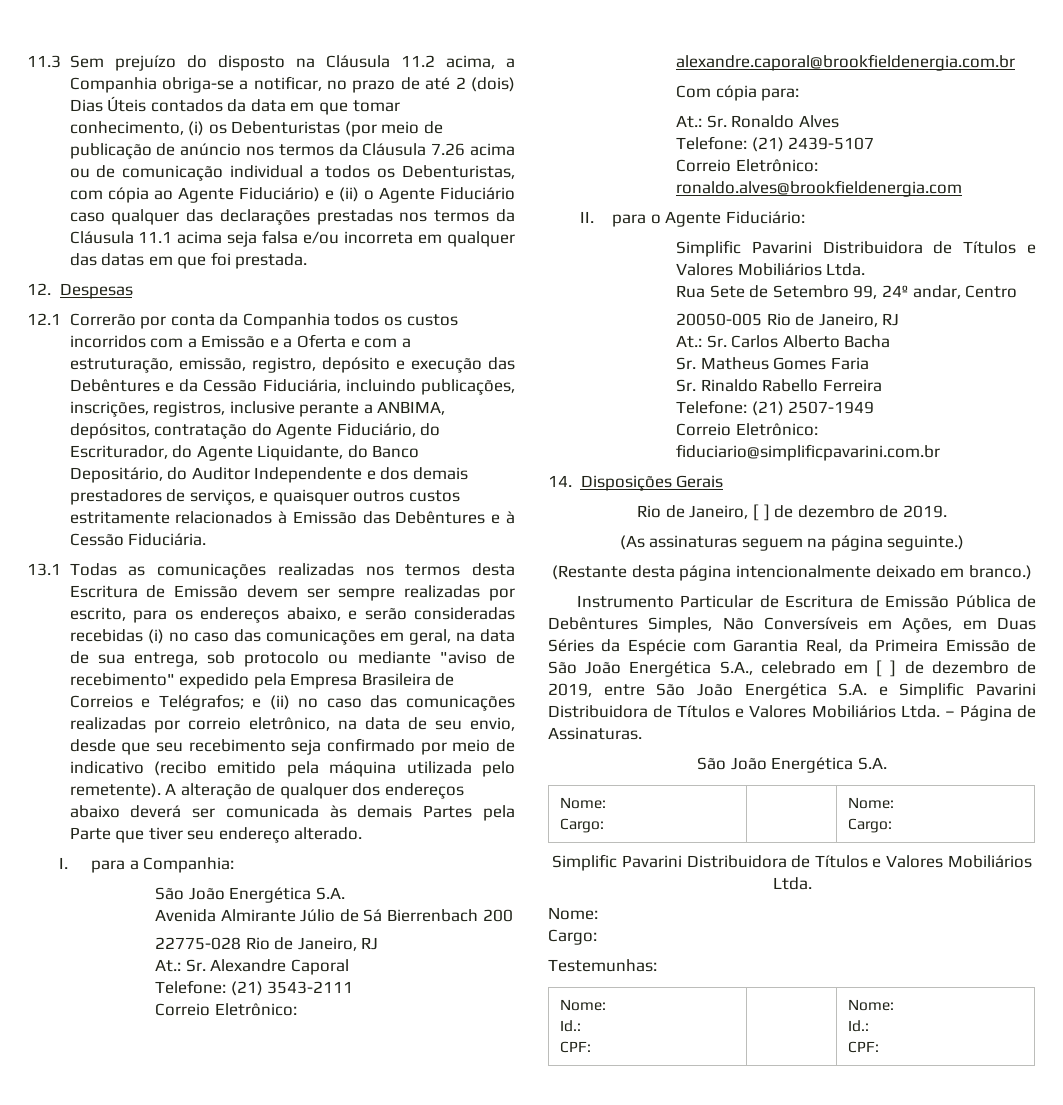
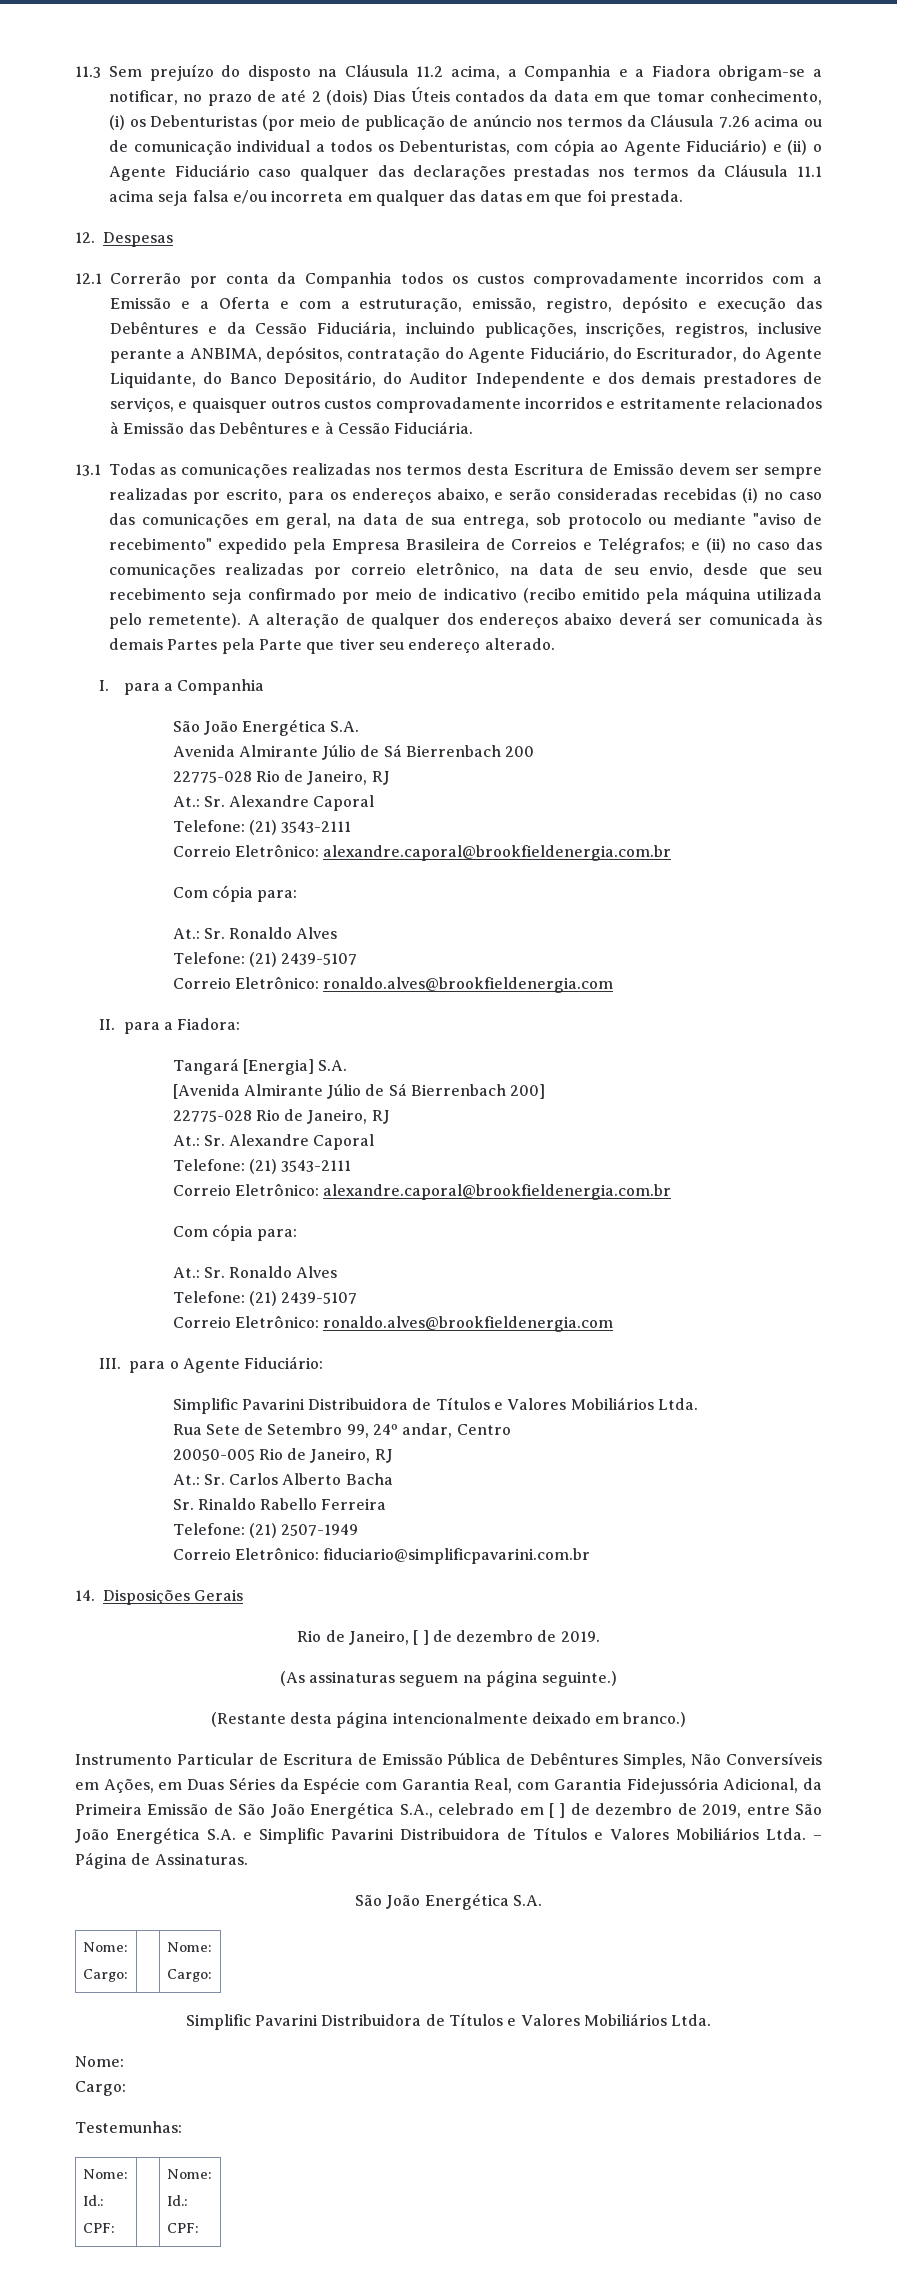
- 11.3 Sem prejuízo do disposto na Cláusula 11.2 acima, a Companhia obriga-se a notificar, no prazo de até 2 (dois) Dias Úteis contados da data em que tomar conhecimento, (i) os Debenturistas (por meio de publicação de anúncio nos termos da Cláusula 7.26 acima ou de comunicação individual a todos os Debenturistas, com cópia ao Agente Fiduciário) e (ii) o Agente Fiduciário caso qualquer das declarações prestadas nos termos da Cláusula 11.1 acima seja falsa e/ou incorreta em qualquer das datas em que foi prestada.
+ 11.3 Sem prejuízo do disposto na Cláusula 11.2 acima, a Companhia e a Fiadora obrigam-se a notificar, no prazo de até 2 (dois) Dias Úteis contados da data em que tomar conhecimento, (i) os Debenturistas (por meio de publicação de anúncio nos termos da Cláusula 7.26 acima ou de comunicação individual a todos os Debenturistas, com cópia ao Agente Fiduciário) e (ii) o Agente Fiduciário caso qualquer das declarações prestadas nos termos da Cláusula 11.1 acima seja falsa e/ou incorreta em qualquer das datas em que foi prestada.
- 12.1 Correrão por conta da Companhia todos os custos incorridos com a Emissão e a Oferta e com a estruturação, emissão, registro, depósito e execução das Debêntures e da Cessão Fiduciária, incluindo publicações, inscrições, registros, inclusive perante a ANBIMA, depósitos, contratação do Agente Fiduciário, do Escriturador, do Agente Liquidante, do Banco Depositário, do Auditor Independente e dos demais prestadores de serviços, e quaisquer outros custos estritamente relacionados à Emissão das Debêntures e à Cessão Fiduciária.
+ 12.1 Correrão por conta da Companhia todos os custos comprovadamente incorridos com a Emissão e a Oferta e com a estruturação, emissão, registro, depósito e execução das Debêntures e da Cessão Fiduciária, incluindo publicações, inscrições, registros, inclusive perante a ANBIMA, depósitos, contratação do Agente Fiduciário, do Escriturador, do Agente Liquidante, do Banco Depositário, do Auditor Independente e dos demais prestadores de serviços, e quaisquer outros custos comprovadamente incorridos e estritamente relacionados à Emissão das Debêntures e à Cessão Fiduciária.
- I. para a Companhia:
+ I. para a Companhia
- II. para o Agente Fiduciário:
+ II. para a Fiadora:
+ Tangará [Energia] S.A.
+ [Avenida Almirante Júlio de Sá Bierrenbach 200]
+ 22775-028 Rio de Janeiro, RJ
+ At.: Sr. Alexandre Caporal
+ Telefone: (21) 3543-2111
+ Correio Eletrônico: alexandre.caporal@brookfieldenergia.com.br
+ Com cópia para:
+ At.: Sr. Ronaldo Alves
+ Telefone: (21) 2439-5107
+ Correio Eletrônico: ronaldo.alves@brookfieldenergia.com
+ III. para o Agente Fiduciário:
- Sr. Matheus Gomes Faria
- Instrumento Particular de Escritura de Emissão Pública de Debêntures Simples, Não Conversíveis em Ações, em Duas Séries da Espécie com Garantia Real, da Primeira Emissão de São João Energética S.A., celebrado em [ ] de dezembro de 2019, entre São João Energética S.A. e Simplific Pavarini Distribuidora de Títulos e Valores Mobiliários Ltda.
+ Instrumento Particular de Escritura de Emissão Pública de Debêntures Simples, Não Conversíveis em Ações, em Duas Séries da Espécie com Garantia Real, com Garantia Fidejussória Adicional, da Primeira Emissão de São João Energética S.A., celebrado em [ ] de dezembro de 2019, entre São João Energética S.A. e Simplific Pavarini Distribuidora de Títulos e Valores Mobiliários Ltda.

